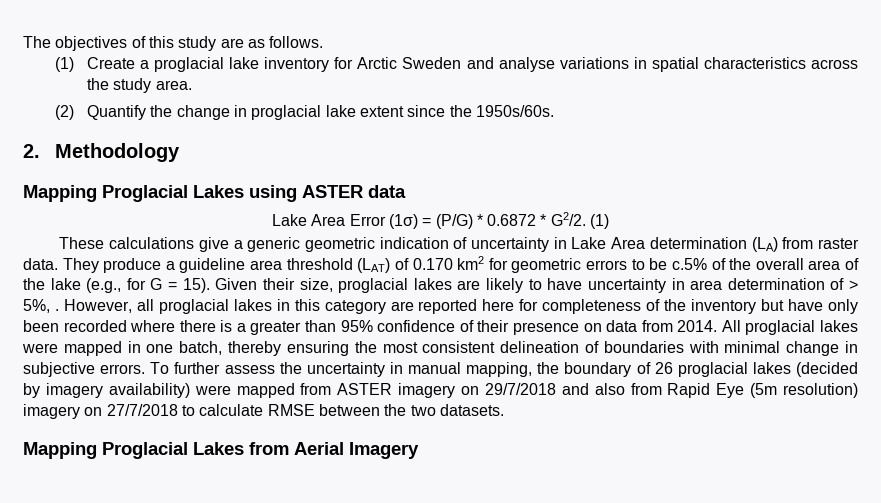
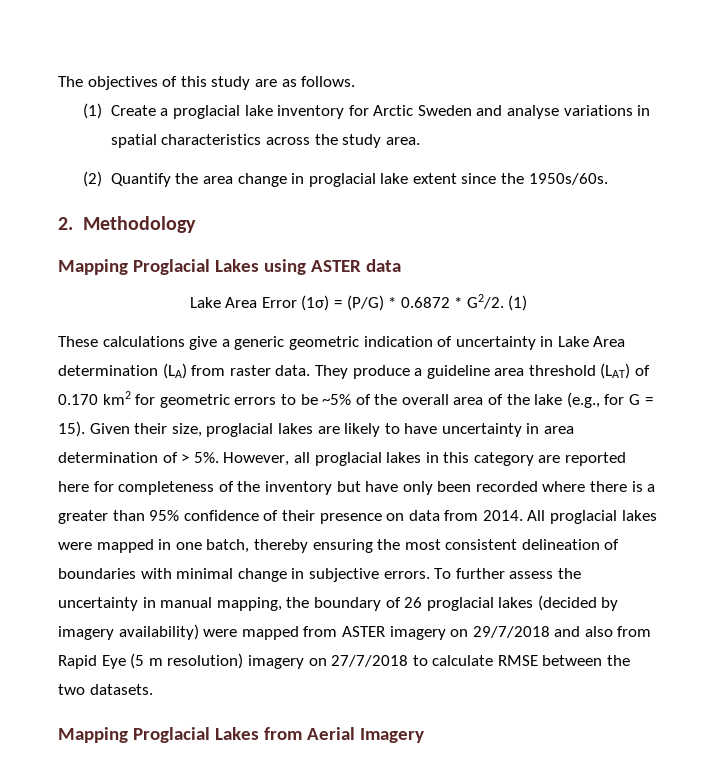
- (2) Quantify the change in proglacial lake extent since the 1950s/60s.
+ (2) Quantify the area change in proglacial lake extent since the 1950s/60s.
- They produce a guideline area threshold (LAT) of 0.170 km2 for geometric errors to be c.5% of the overall area of the lake (e.g., for G = 15).
+ They produce a guideline area threshold (LAT) of 0.170 km2 for geometric errors to be ~5% of the overall area of the lake (e.g., for G = 15).
- Given their size, proglacial lakes are likely to have uncertainty in area determination of > 5%, .
+ Given their size, proglacial lakes are likely to have uncertainty in area determination of > 5%.
- To further assess the uncertainty in manual mapping, the boundary of 26 proglacial lakes (decided by imagery availability) were mapped from ASTER imagery on 29/7/2018 and also from Rapid Eye (5m resolution) imagery on 27/7/2018 to calculate RMSE between the two datasets.
+ To further assess the uncertainty in manual mapping, the boundary of 26 proglacial lakes (decided by imagery availability) were mapped from ASTER imagery on 29/7/2018 and also from Rapid Eye (5 m resolution) imagery on 27/7/2018 to calculate RMSE between the two datasets.

